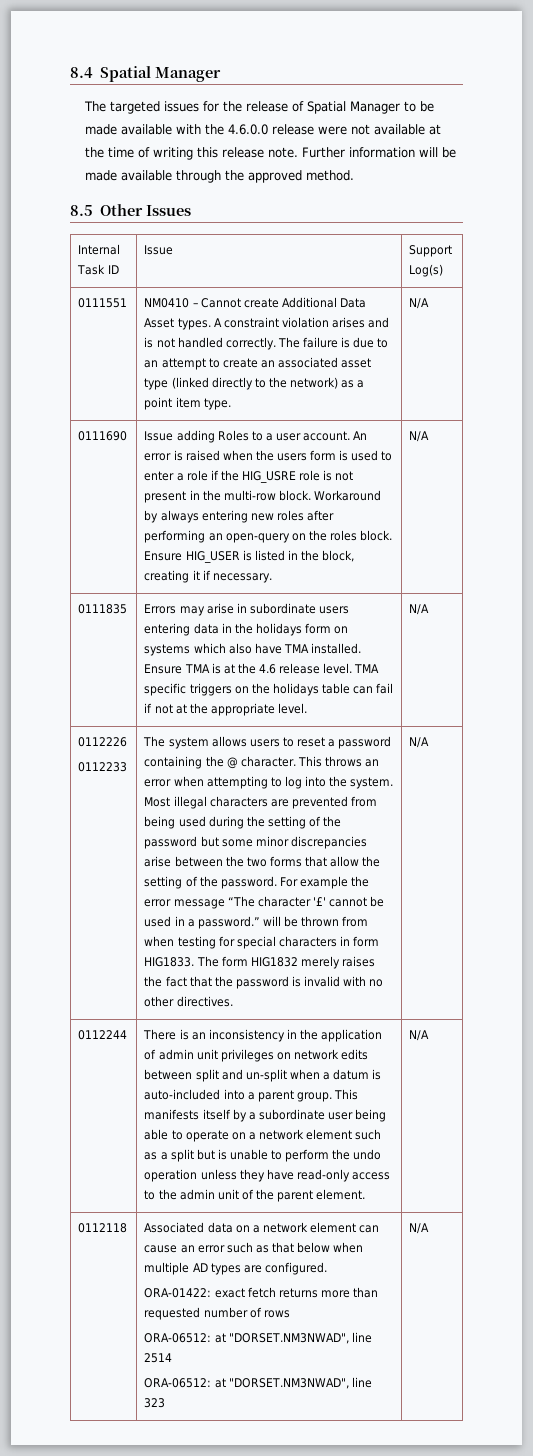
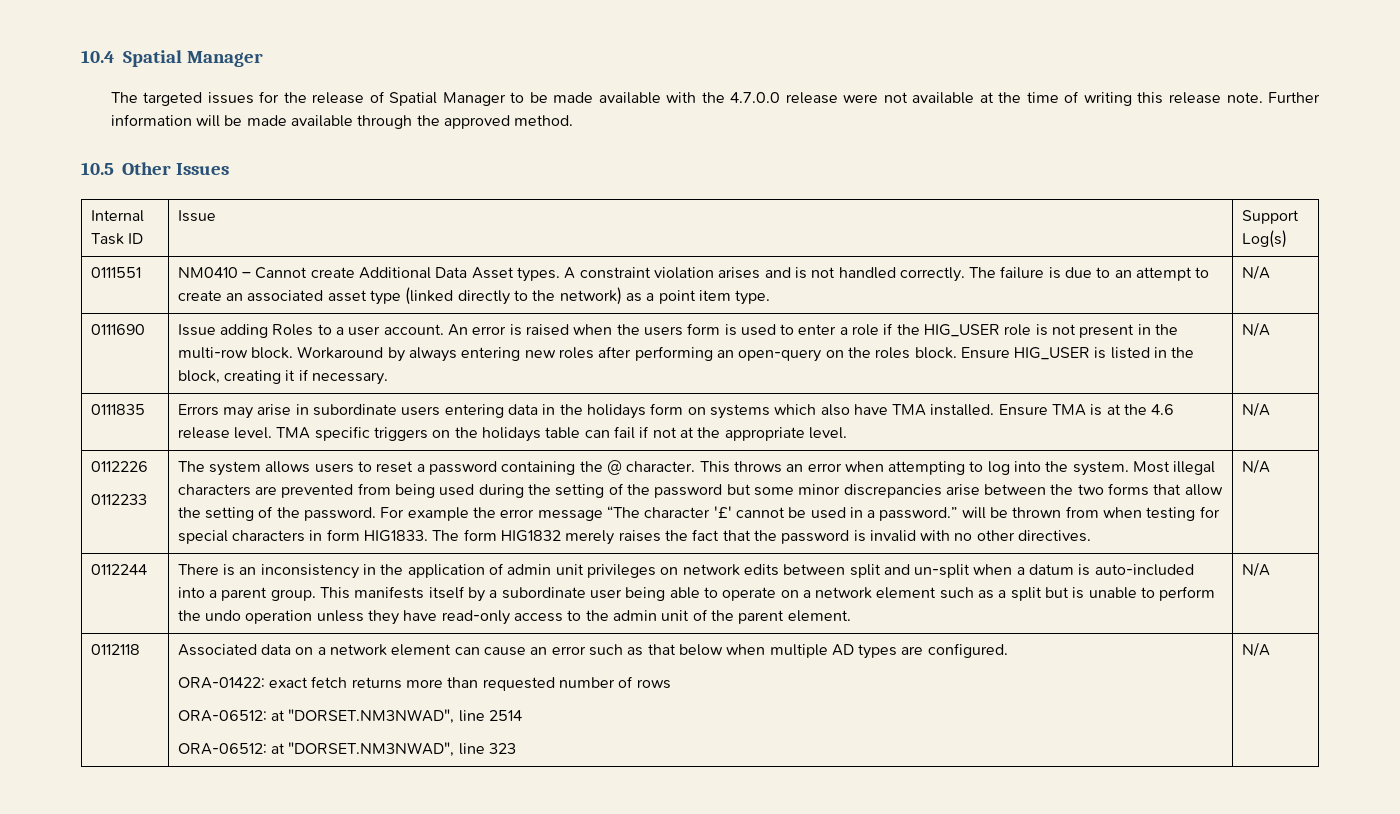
- 8.4 Spatial Manager
+ 10.4 Spatial Manager
- The targeted issues for the release of Spatial Manager to be made available with the 4.6.0.0 release were not available at the time of writing this release note.
+ The targeted issues for the release of Spatial Manager to be made available with the 4.7.0.0 release were not available at the time of writing this release note.
- 8.5 Other Issues
+ 10.5 Other Issues
- An error is raised when the users form is used to enter a role if the HIG_USRE role is not present in the multi-row block.
+ An error is raised when the users form is used to enter a role if the HIG_USER role is not present in the multi-row block.

